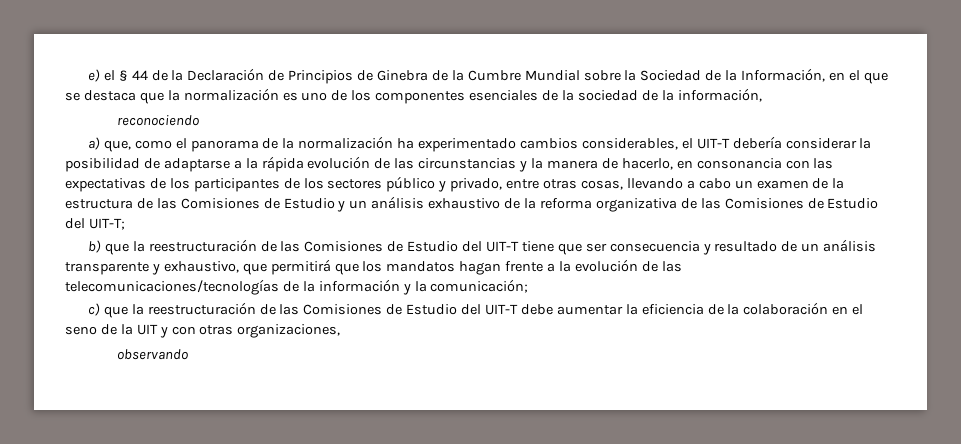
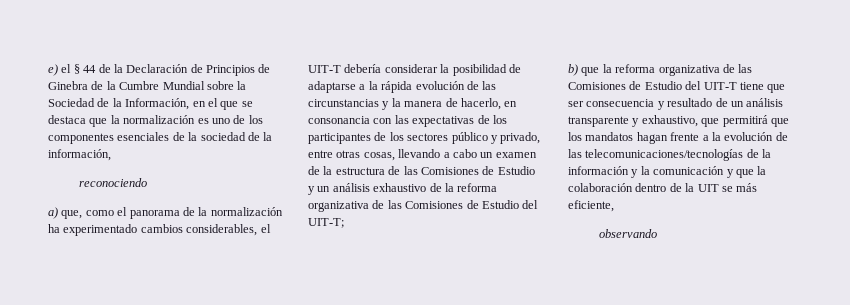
- b) que la reestructuración de las Comisiones de Estudio del UIT-T tiene que ser consecuencia y resultado de un análisis transparente y exhaustivo, que permitirá que los mandatos hagan frente a la evolución de las telecomunicaciones/tecnologías de la información y la comunicación;
- c) que la reestructuración de las Comisiones de Estudio del UIT-T debe aumentar la eficiencia de la colaboración en el seno de la UIT y con otras organizaciones,
+ b) que la reforma organizativa de las Comisiones de Estudio del UIT-T tiene que ser consecuencia y resultado de un análisis transparente y exhaustivo, que permitirá que los mandatos hagan frente a la evolución de las telecomunicaciones/tecnologías de la información y la comunicación y que la colaboración dentro de la UIT se más eficiente,

